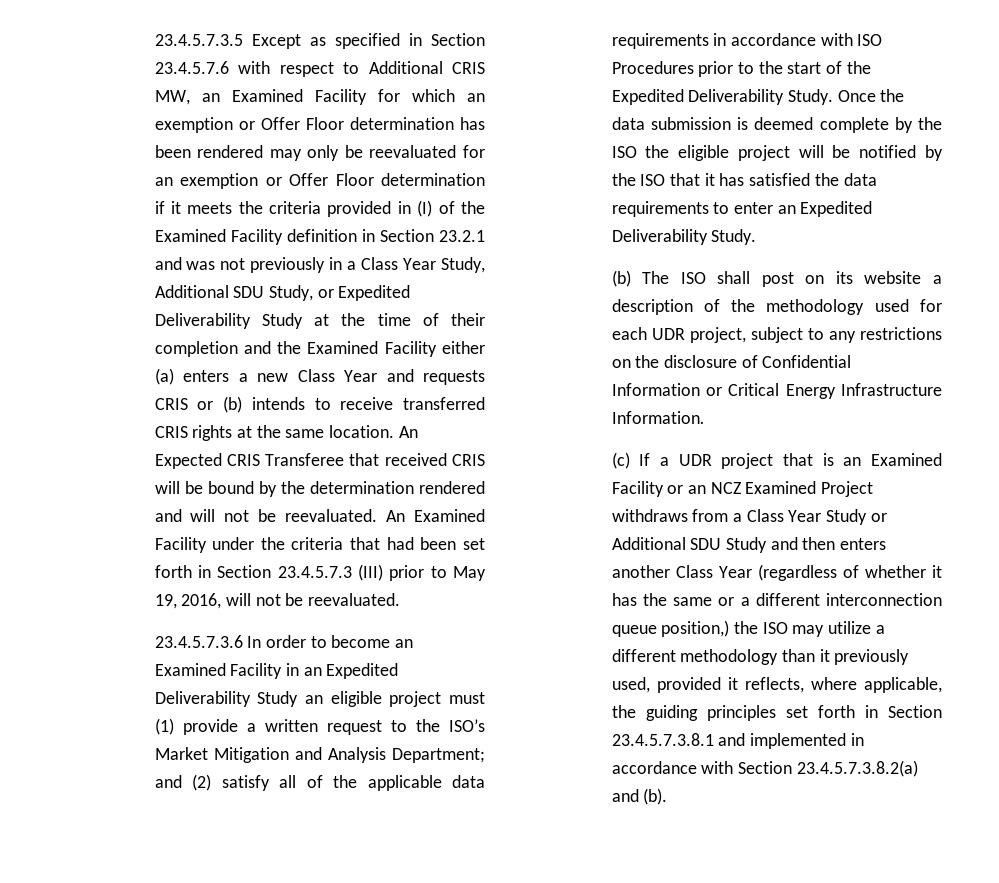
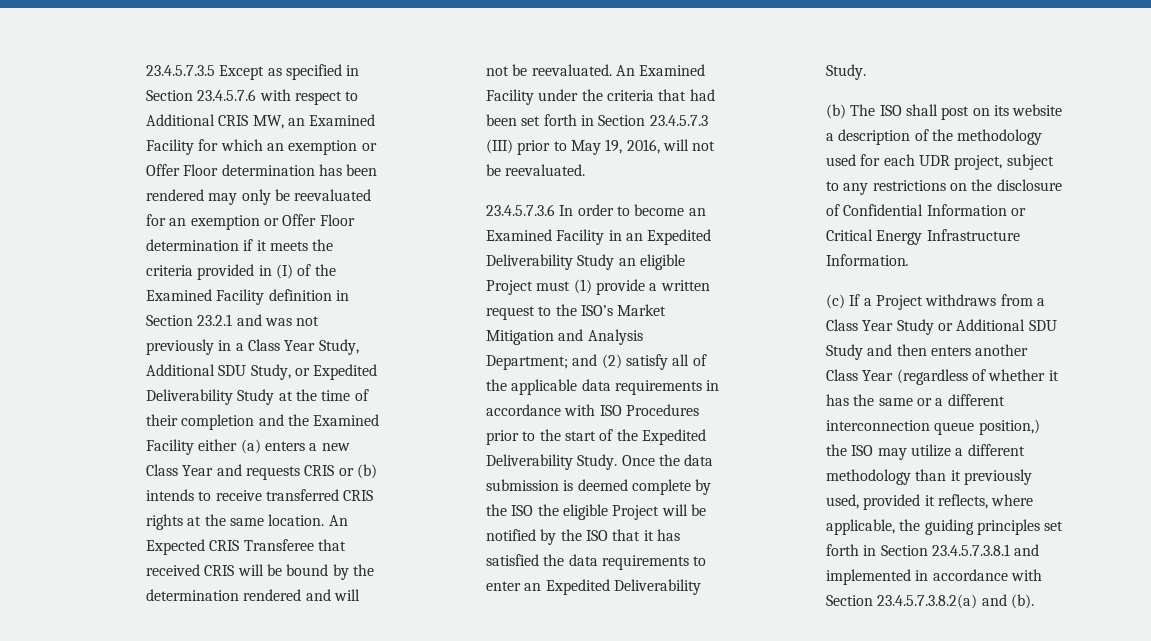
- 23.4.5.7.3.6 In order to become an Examined Facility in an Expedited Deliverability Study an eligible project must (1) provide a written request to the ISO’s Market Mitigation and Analysis Department; and (2) satisfy all of the applicable data requirements in accordance with ISO Procedures prior to the start of the Expedited Deliverability Study.
+ 23.4.5.7.3.6 In order to become an Examined Facility in an Expedited Deliverability Study an eligible Project must (1) provide a written request to the ISO’s Market Mitigation and Analysis Department; and (2) satisfy all of the applicable data requirements in accordance with ISO Procedures prior to the start of the Expedited Deliverability Study.
- Once the data submission is deemed complete by the ISO the eligible project will be notified by the ISO that it has satisfied the data requirements to enter an Expedited Deliverability Study.
+ Once the data submission is deemed complete by the ISO the eligible Project will be notified by the ISO that it has satisfied the data requirements to enter an Expedited Deliverability Study.
- (c) If a UDR project that is an Examined Facility or an NCZ Examined Project withdraws from a Class Year Study or Additional SDU Study and then enters another Class Year (regardless of whether it has the same or a different interconnection queue position,) the ISO may utilize a different methodology than it previously used, provided it reflects, where applicable, the guiding principles set forth in Section 23.4.5.7.3.8.1 and implemented in accordance with Section 23.4.5.7.3.8.2(a) and (b).
+ (c) If a Project withdraws from a Class Year Study or Additional SDU Study and then enters another Class Year (regardless of whether it has the same or a different interconnection queue position,) the ISO may utilize a different methodology than it previously used, provided it reflects, where applicable, the guiding principles set forth in Section 23.4.5.7.3.8.1 and implemented in accordance with Section 23.4.5.7.3.8.2(a) and (b).

